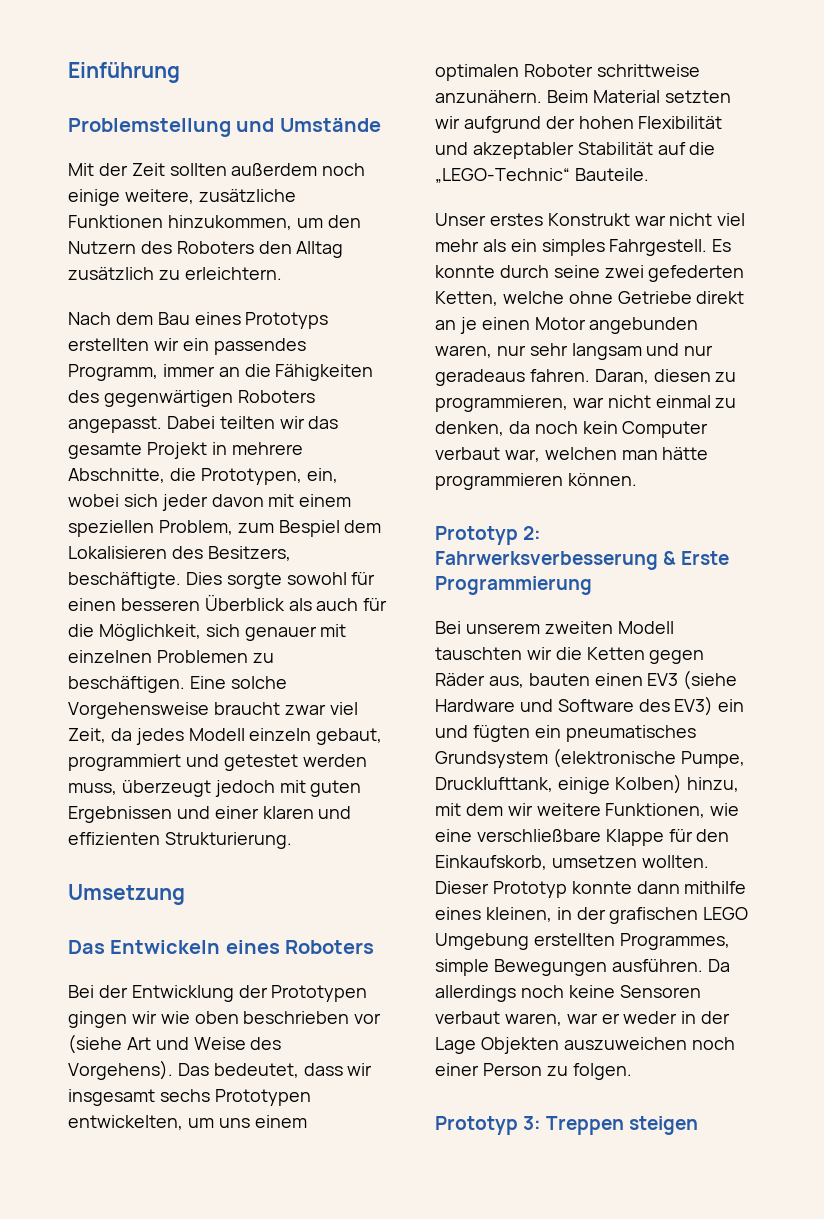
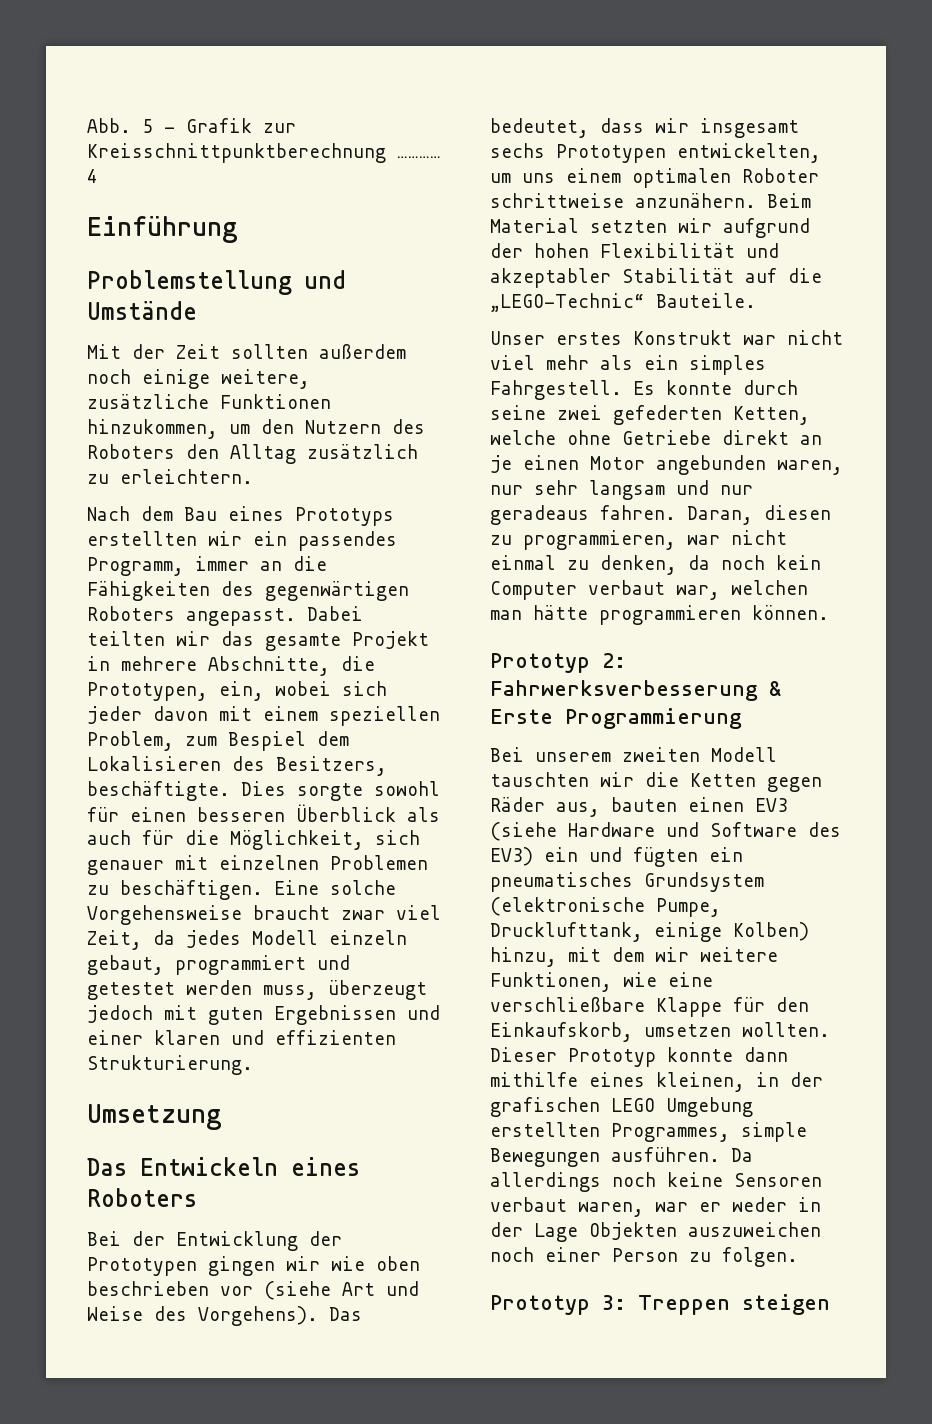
+ Abb. 5 - Grafik zur Kreisschnittpunktberechnung ………… 4

